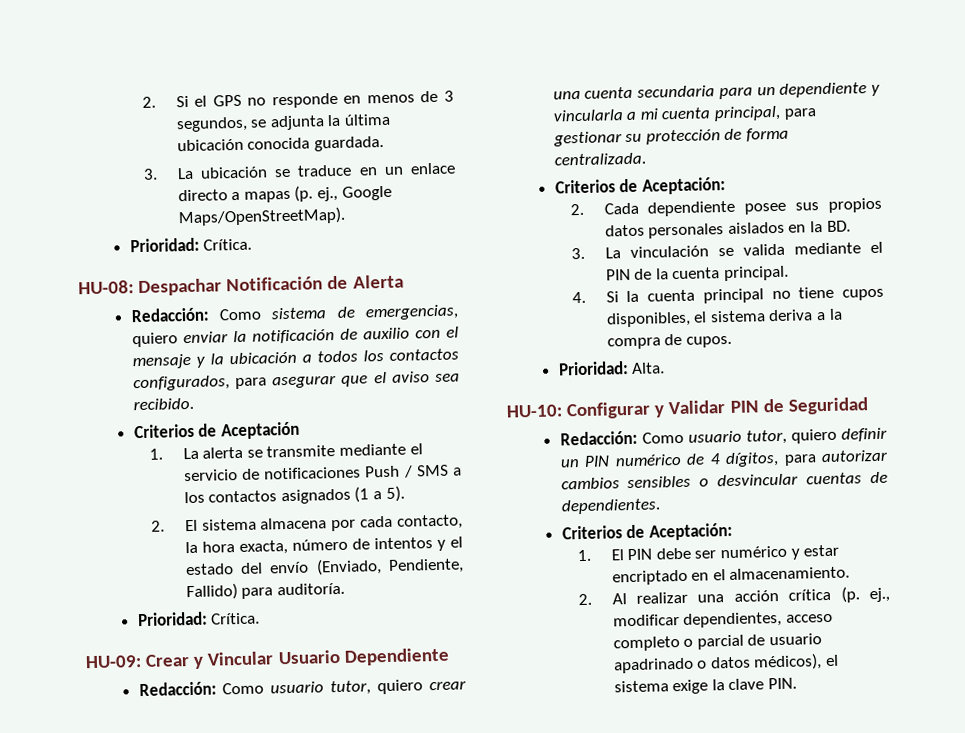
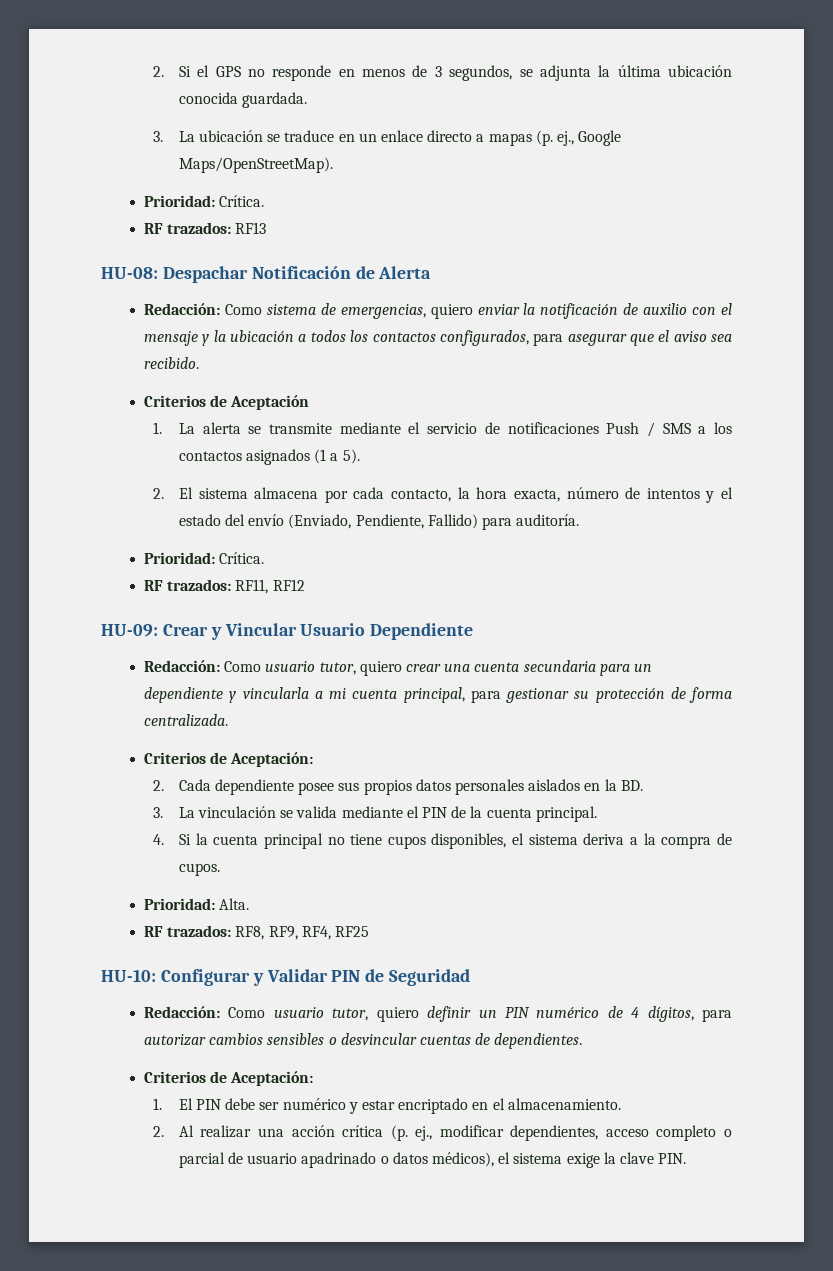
+ RF trazados: RF13
+ RF trazados: RF11, RF12
+ RF trazados: RF8, RF9, RF4, RF25

